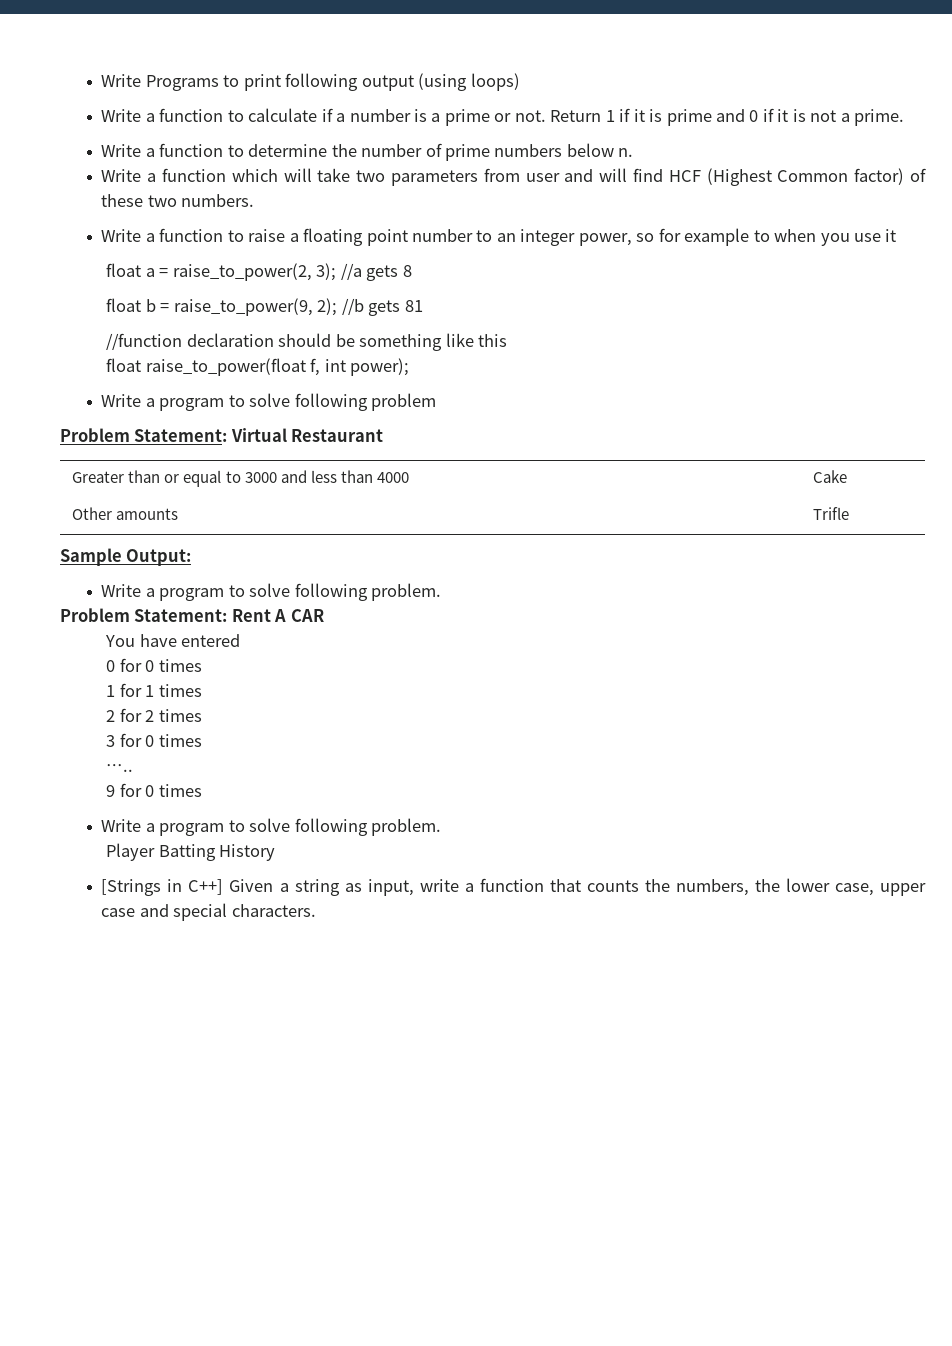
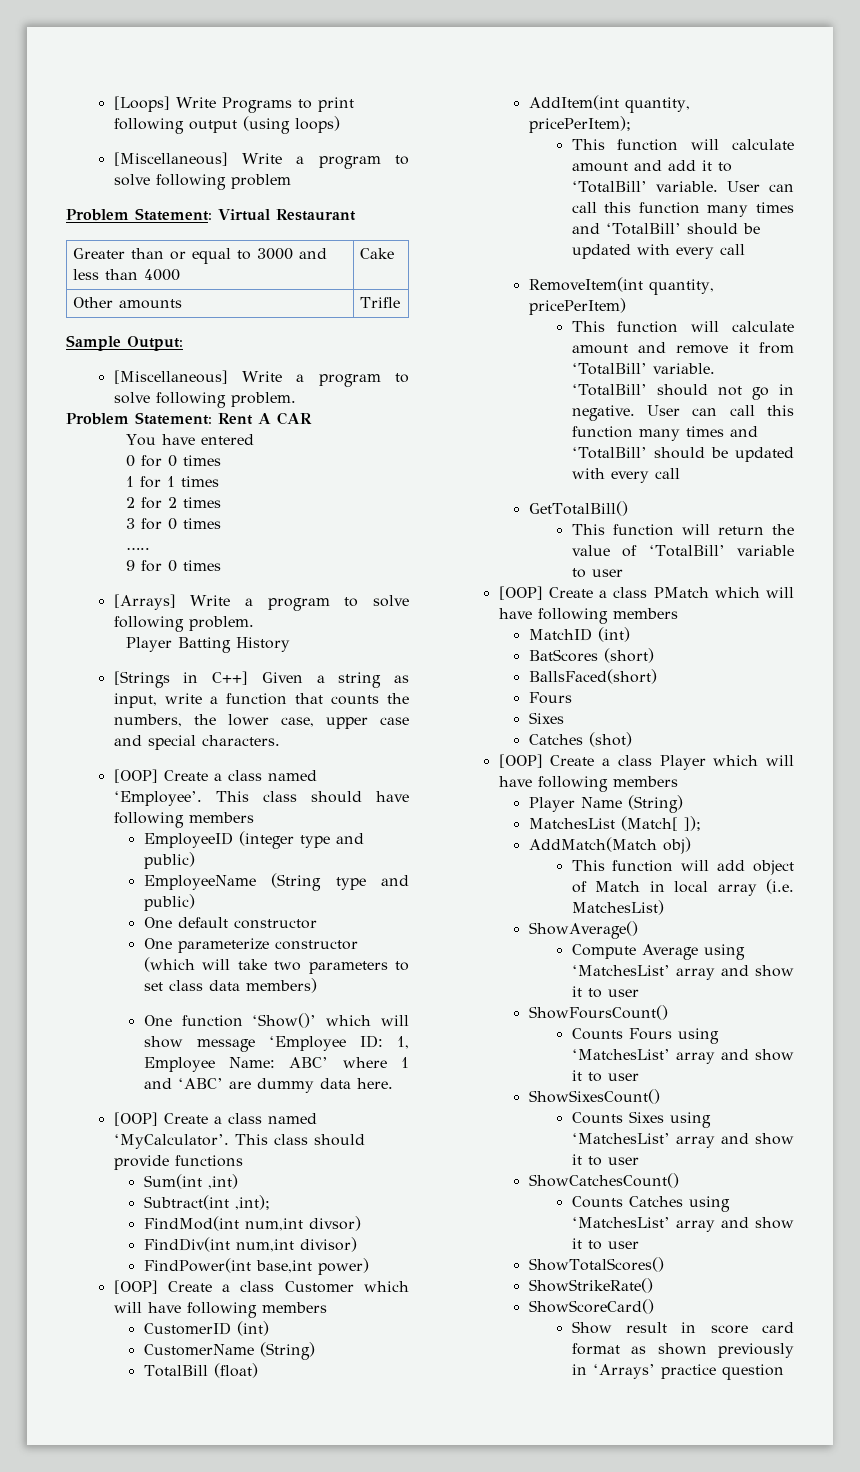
- Write Programs to print following output (using loops)
+ [Loops] Write Programs to print following output (using loops)
- Write a function to calculate if a number is a prime or not. Return 1 if it is prime and 0 if it is not a prime.
- Write a function to determine the number of prime numbers below n.
- Write a function which will take two parameters from user and will find HCF (Highest Common factor) of these two numbers.
- Write a function to raise a floating point number to an integer power, so for example to when you use it
- float a = raise_to_power(2, 3); //a gets 8
- float b = raise_to_power(9, 2); //b gets 81
- //function declaration should be something like this
- float raise_to_power(float f, int power);
- Write a program to solve following problem
+ [Miscellaneous] Write a program to solve following problem
  Sample Output:
- Write a program to solve following problem.
+ [Miscellaneous] Write a program to solve following problem.
  9 for 0 times
- Write a program to solve following problem.
+ [Arrays] Write a program to solve following problem.
+ [OOP] Create a class named ‘Employee’. This class should have following members
+ EmployeeID (integer type and public)
+ EmployeeName (String type and public)
+ One default constructor
+ One parameterize constructor (which will take two parameters to set class data members)
+ One function ‘Show()’ which will show message ‘Employee ID: 1, Employee Name: ABC’ where 1 and ‘ABC’ are dummy data here.
+ [OOP] Create a class named ‘MyCalculator’. This class should provide functions
+ Sum(int ,int)
+ Subtract(int ,int);
+ FindMod(int num,int divsor)
+ FindDiv(int num,int divisor)
+ FindPower(int base,int power)
+ [OOP] Create a class Customer which will have following members
+ CustomerID (int)
+ CustomerName (String)
+ TotalBill (float)
+ AddItem(int quantity, pricePerItem);
+ This function will calculate amount and add it to ‘TotalBill’ variable. User can call this function many times and ‘TotalBill’ should be updated with every call
+ RemoveItem(int quantity, pricePerItem)
+ This function will calculate amount and remove it from ‘TotalBill’ variable. ‘TotalBill’ should not go in negative. User can call this function many times and ‘TotalBill’ should be updated with every call
+ GetTotalBill()
+ This function will return the value of ‘TotalBill’ variable to user
+ [OOP] Create a class PMatch which will have following members
+ MatchID (int)
+ BatScores (short)
+ BallsFaced(short)
+ Fours
+ Sixes
+ Catches (shot)
+ [OOP] Create a class Player which will have following members
+ Player Name (String)
+ MatchesList (Match[ ]);
+ AddMatch(Match obj)
+ This function will add object of Match in local array (i.e. MatchesList)
+ ShowAverage()
+ Compute Average using ‘MatchesList’ array and show it to user
+ ShowFoursCount()
+ Counts Fours using ‘MatchesList’ array and show it to user
+ ShowSixesCount()
+ Counts Sixes using ‘MatchesList’ array and show it to user
+ ShowCatchesCount()
+ Counts Catches using ‘MatchesList’ array and show it to user
+ ShowTotalScores()
+ ShowStrikeRate()
+ ShowScoreCard()
+ Show result in score card format as shown previously in ‘Arrays’ practice question

